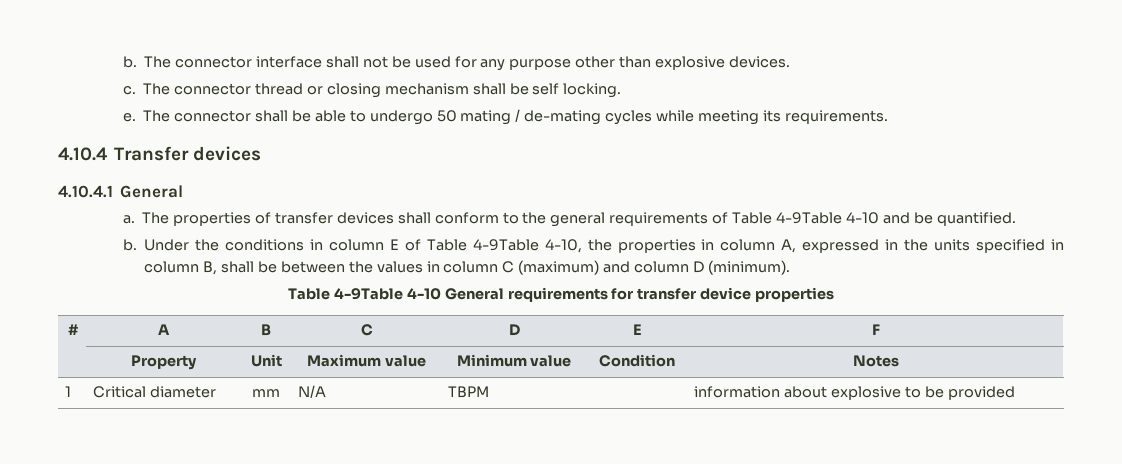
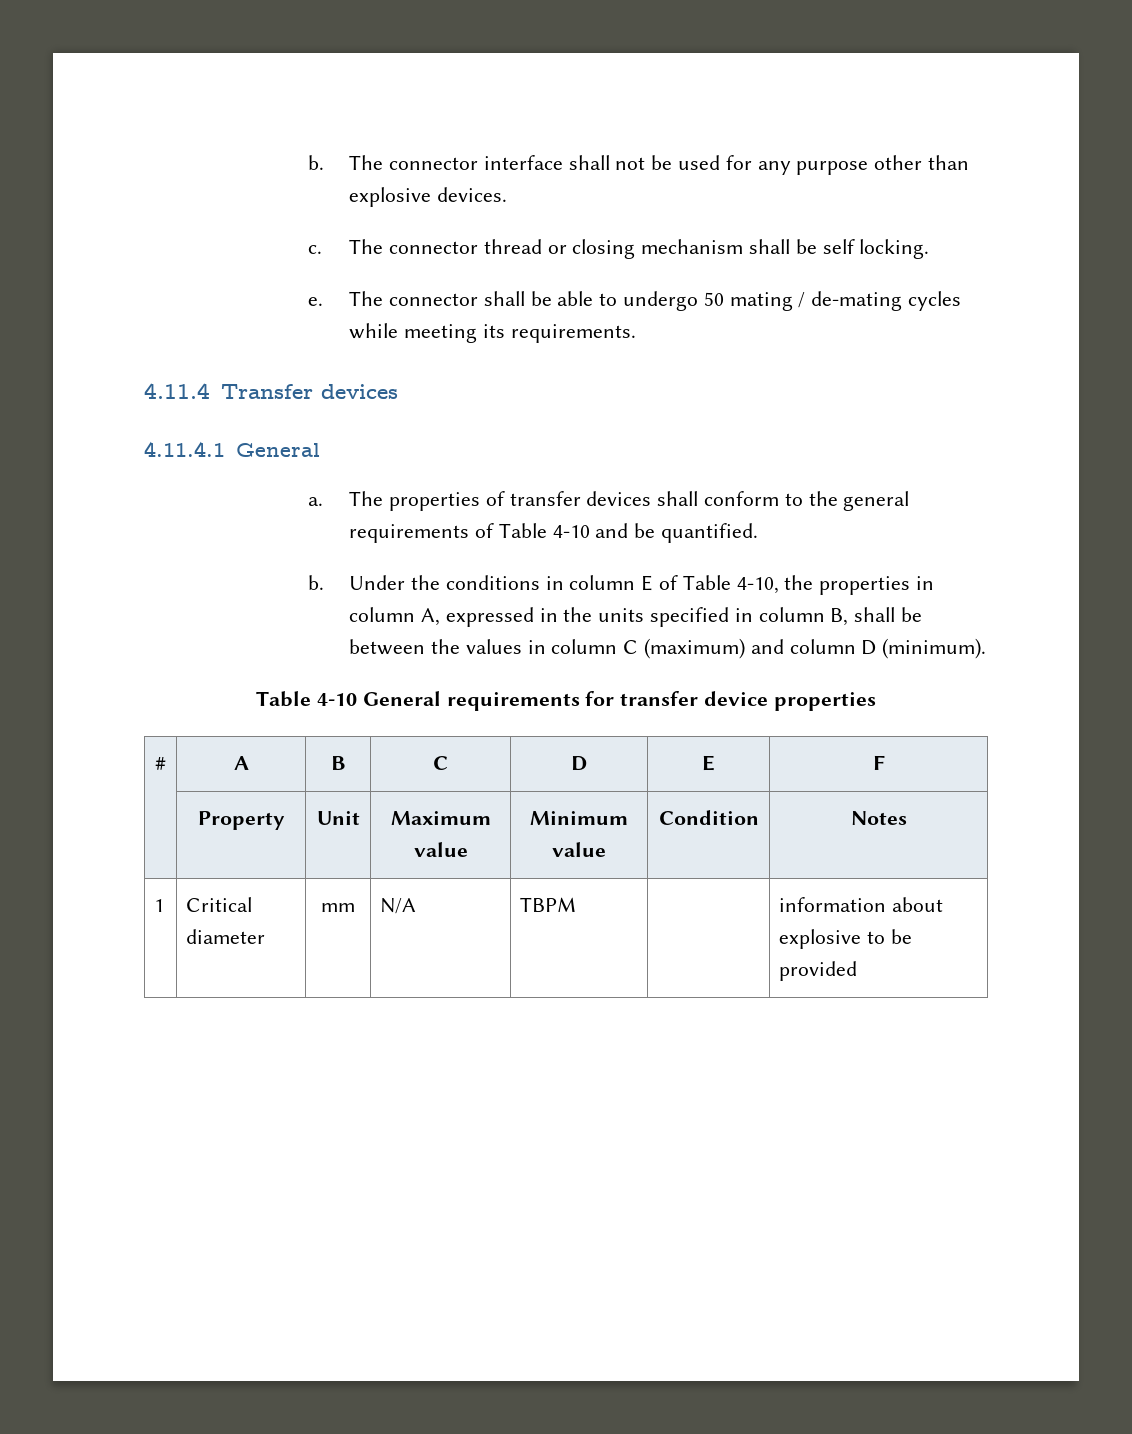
- 4.10.4 Transfer devices
+ 4.11.4 Transfer devices
- 4.10.4.1 General
+ 4.11.4.1 General
- The properties of transfer devices shall conform to the general requirements of Table 4-9Table 4-10 and be quantified.
+ The properties of transfer devices shall conform to the general requirements of Table 4-10 and be quantified.
- Under the conditions in column E of Table 4-9Table 4-10, the properties in column A, expressed in the units specified in column B, shall be between the values in column C (maximum) and column D (minimum).
+ Under the conditions in column E of Table 4-10, the properties in column A, expressed in the units specified in column B, shall be between the values in column C (maximum) and column D (minimum).
- Table 4-9Table 4-10 General requirements for transfer device properties
+ Table 4-10 General requirements for transfer device properties

